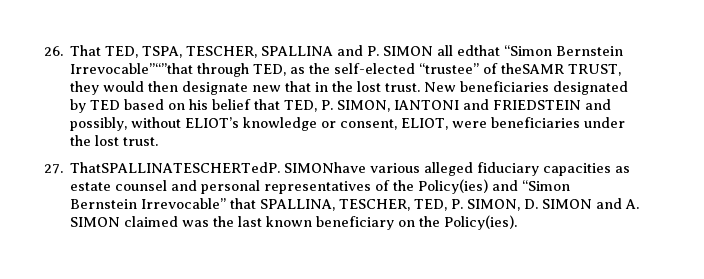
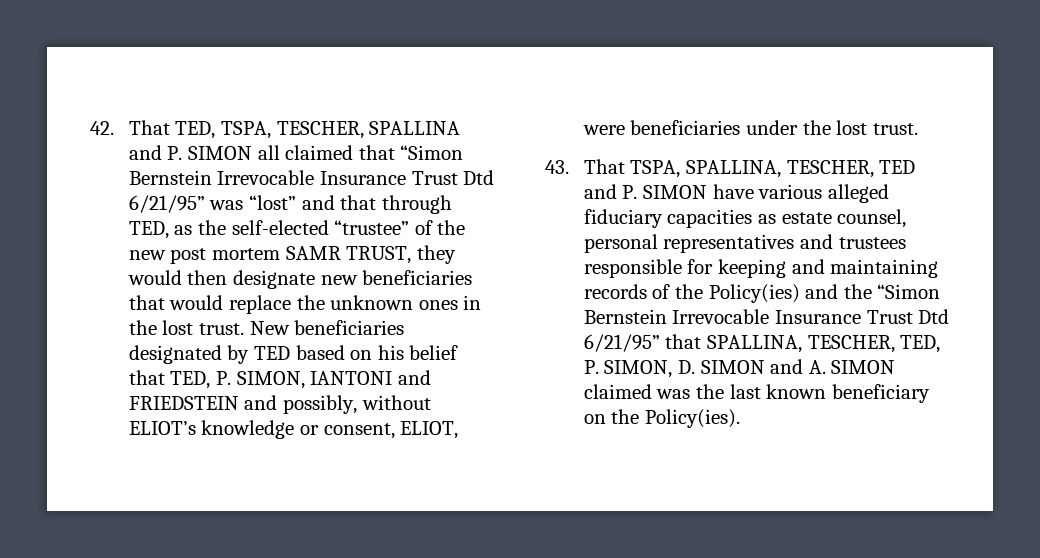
- 26. That TED, TSPA, TESCHER, SPALLINA and P. SIMON all edthat “Simon Bernstein Irrevocable”“”that through TED, as the self-elected “trustee” of theSAMR TRUST, they would then designate new that in the lost trust.
+ 42. That TED, TSPA, TESCHER, SPALLINA and P. SIMON all claimed that “Simon Bernstein Irrevocable Insurance Trust Dtd 6/21/95” was “lost” and that through TED, as the self-elected “trustee” of the new post mortem SAMR TRUST, they would then designate new beneficiaries that would replace the unknown ones in the lost trust.
- 27. ThatSPALLINATESCHERTedP. SIMONhave various alleged fiduciary capacities as estate counsel and personal representatives of the Policy(ies) and “Simon Bernstein Irrevocable” that SPALLINA, TESCHER, TED, P. SIMON, D. SIMON and A. SIMON claimed was the last known beneficiary on the Policy(ies).
+ 43. That TSPA, SPALLINA, TESCHER, TED and P. SIMON have various alleged fiduciary capacities as estate counsel, personal representatives and trustees responsible for keeping and maintaining records of the Policy(ies) and the “Simon Bernstein Irrevocable Insurance Trust Dtd 6/21/95” that SPALLINA, TESCHER, TED, P. SIMON, D. SIMON and A. SIMON claimed was the last known beneficiary on the Policy(ies).

